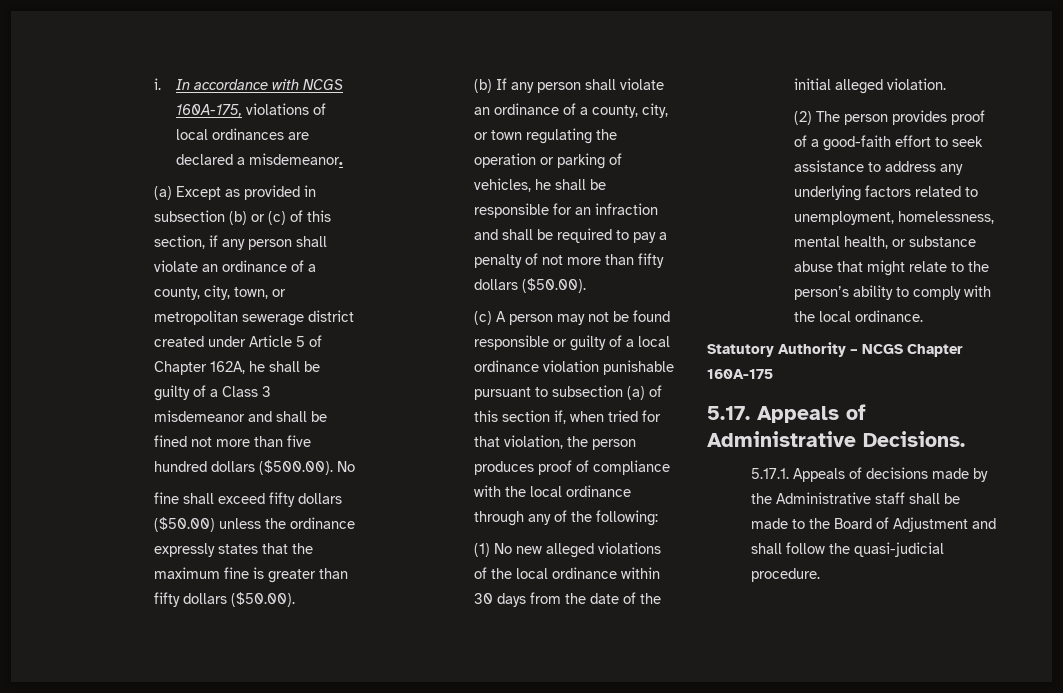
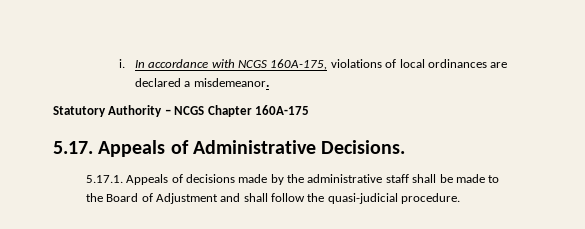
- (a) Except as provided in subsection (b) or (c) of this section, if any person shall violate an ordinance of a county, city, town, or metropolitan sewerage district created under Article 5 of Chapter 162A, he shall be guilty of a Class 3 misdemeanor and shall be fined not more than five hundred dollars ($500.00). No
- fine shall exceed fifty dollars ($50.00) unless the ordinance expressly states that the maximum fine is greater than fifty dollars ($50.00).
- (b) If any person shall violate an ordinance of a county, city, or town regulating the operation or parking of vehicles, he shall be responsible for an infraction and shall be required to pay a penalty of not more than fifty dollars ($50.00).
- (c) A person may not be found responsible or guilty of a local ordinance violation punishable pursuant to subsection (a) of this section if, when tried for that violation, the person produces proof of compliance with the local ordinance through any of the following:
- (1) No new alleged violations of the local ordinance within 30 days from the date of the initial alleged violation.
- (2) The person provides proof of a good-faith effort to seek assistance to address any underlying factors related to unemployment, homelessness, mental health, or substance abuse that might relate to the person’s ability to comply with the local ordinance.
- 5.17.1. Appeals of decisions made by the Administrative staff shall be made to the Board of Adjustment and shall follow the quasi-judicial procedure.
+ 5.17.1. Appeals of decisions made by the administrative staff shall be made to the Board of Adjustment and shall follow the quasi-judicial procedure.

